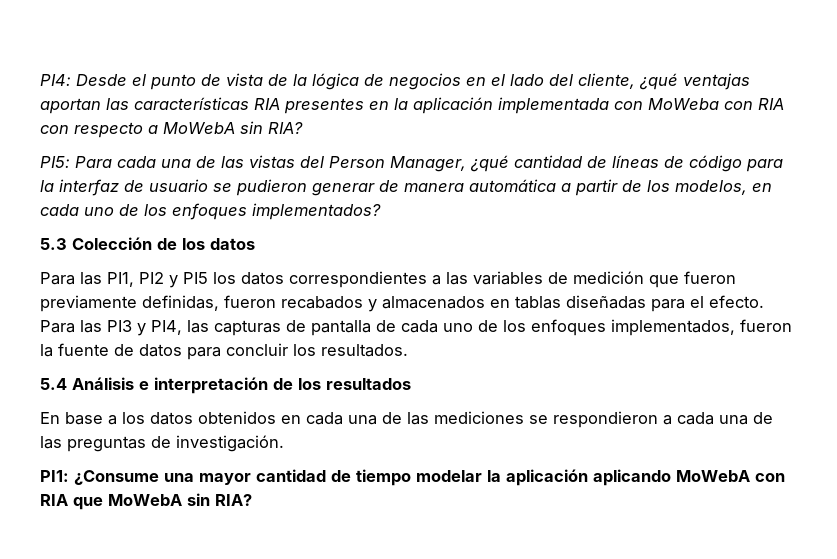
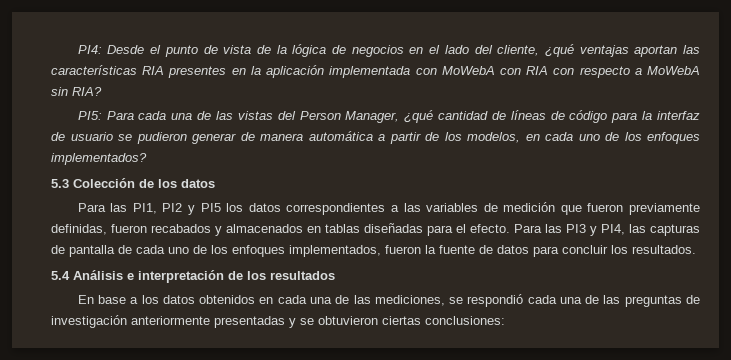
- PI4: Desde el punto de vista de la lógica de negocios en el lado del cliente, ¿qué ventajas aportan las características RIA presentes en la aplicación implementada con MoWeba con RIA con respecto a MoWebA sin RIA?
+ PI4: Desde el punto de vista de la lógica de negocios en el lado del cliente, ¿qué ventajas aportan las características RIA presentes en la aplicación implementada con MoWebA con RIA con respecto a MoWebA sin RIA?
- En base a los datos obtenidos en cada una de las mediciones se respondieron a cada una de las preguntas de investigación.
- PI1: ¿Consume una mayor cantidad de tiempo modelar la aplicación aplicando MoWebA con RIA que MoWebA sin RIA?
+ En base a los datos obtenidos en cada una de las mediciones, se respondió cada una de las preguntas de investigación anteriormente presentadas y se obtuvieron ciertas conclusiones:

